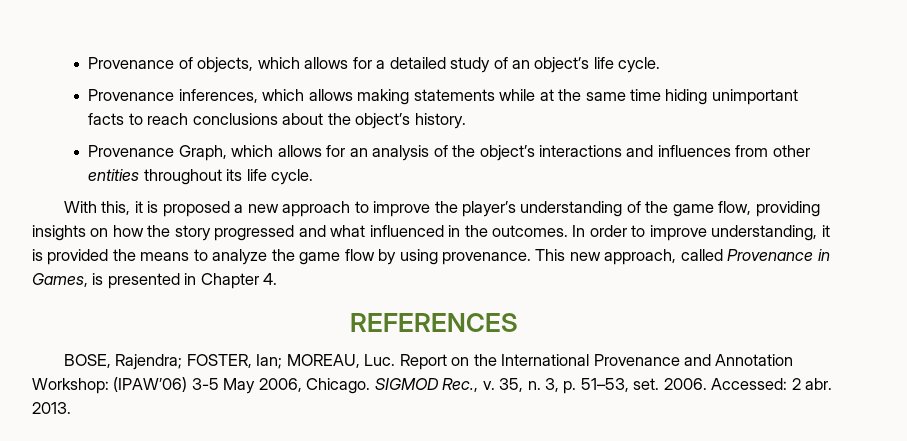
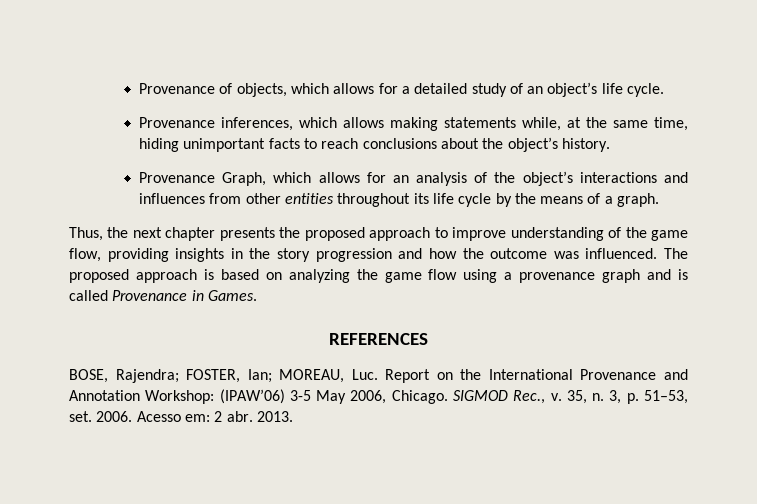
- Provenance inferences, which allows making statements while at the same time hiding unimportant facts to reach conclusions about the object’s history.
+ Provenance inferences, which allows making statements while, at the same time, hiding unimportant facts to reach conclusions about the object’s history.
- Provenance Graph, which allows for an analysis of the object’s interactions and influences from other entities throughout its life cycle.
- With this, it is proposed a new approach to improve the player’s understanding of the game flow, providing insights on how the story progressed and what influenced in the outcomes. In order to improve understanding, it is provided the means to analyze the game flow by using provenance. This new approach, called Provenance in Games, is presented in Chapter 4.
+ Provenance Graph, which allows for an analysis of the object’s interactions and influences from other entities throughout its life cycle by the means of a graph.
+ Thus, the next chapter presents the proposed approach to improve understanding of the game flow, providing insights in the story progression and how the outcome was influenced. The proposed approach is based on analyzing the game flow using a provenance graph and is called Provenance in Games.
- Accessed: 2 abr.
+ Acesso em: 2 abr.

